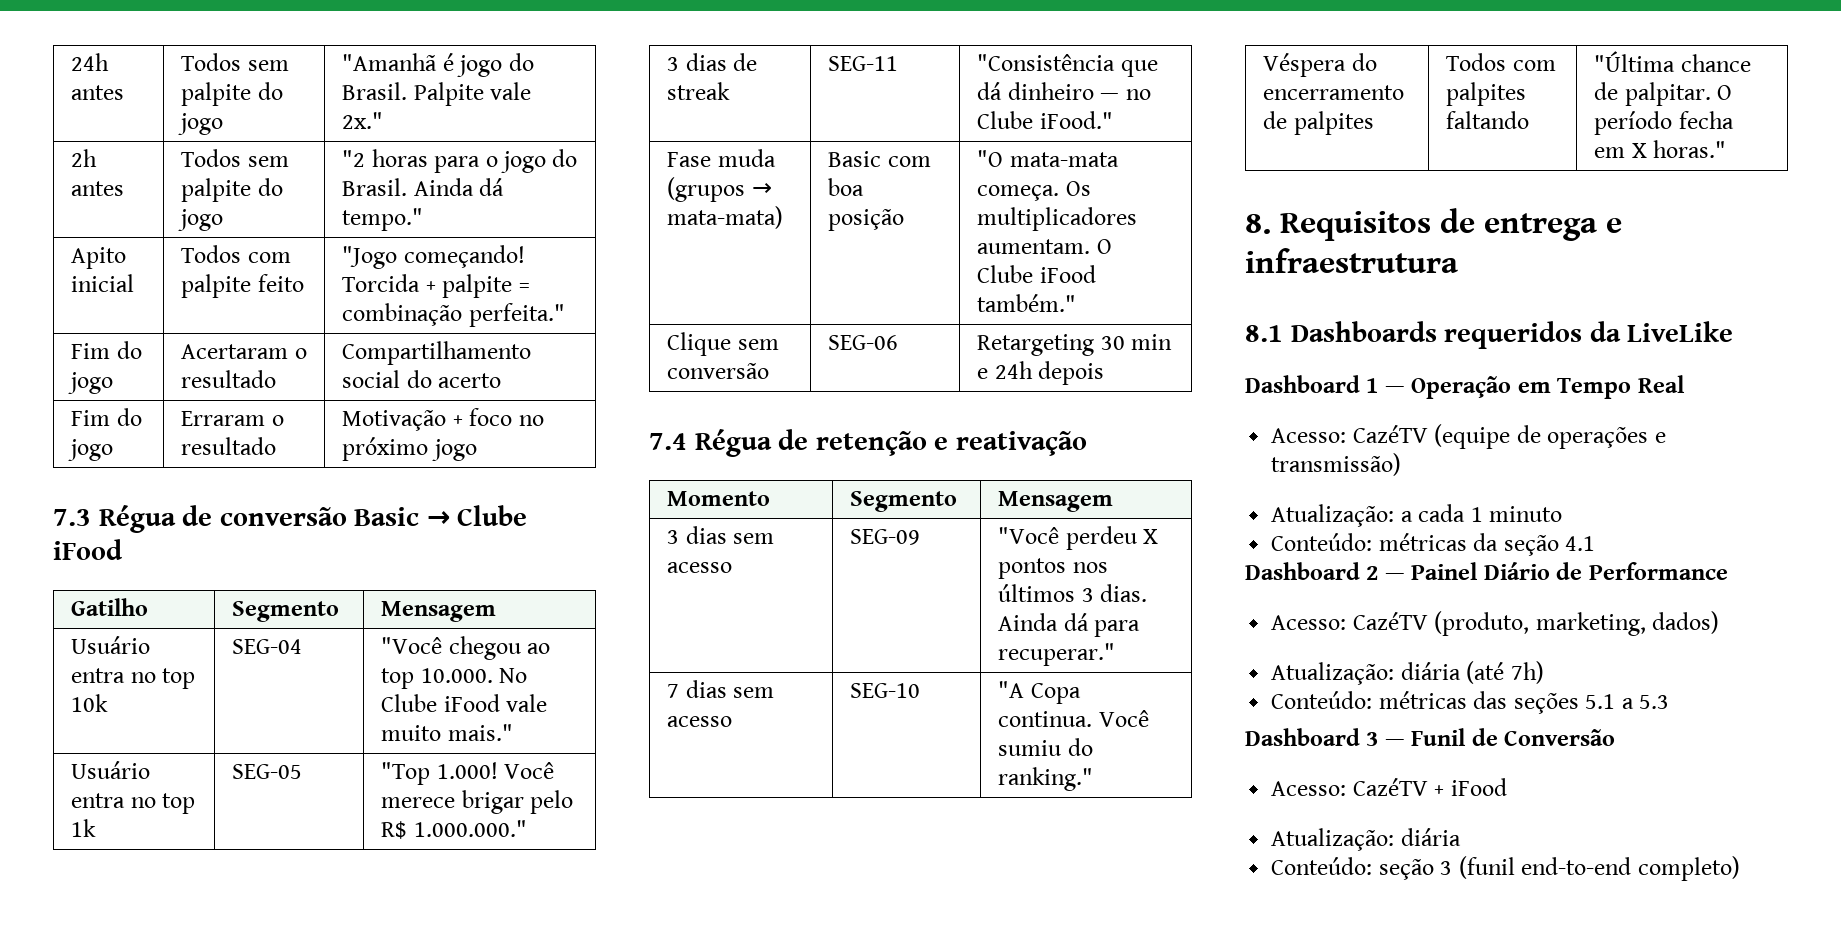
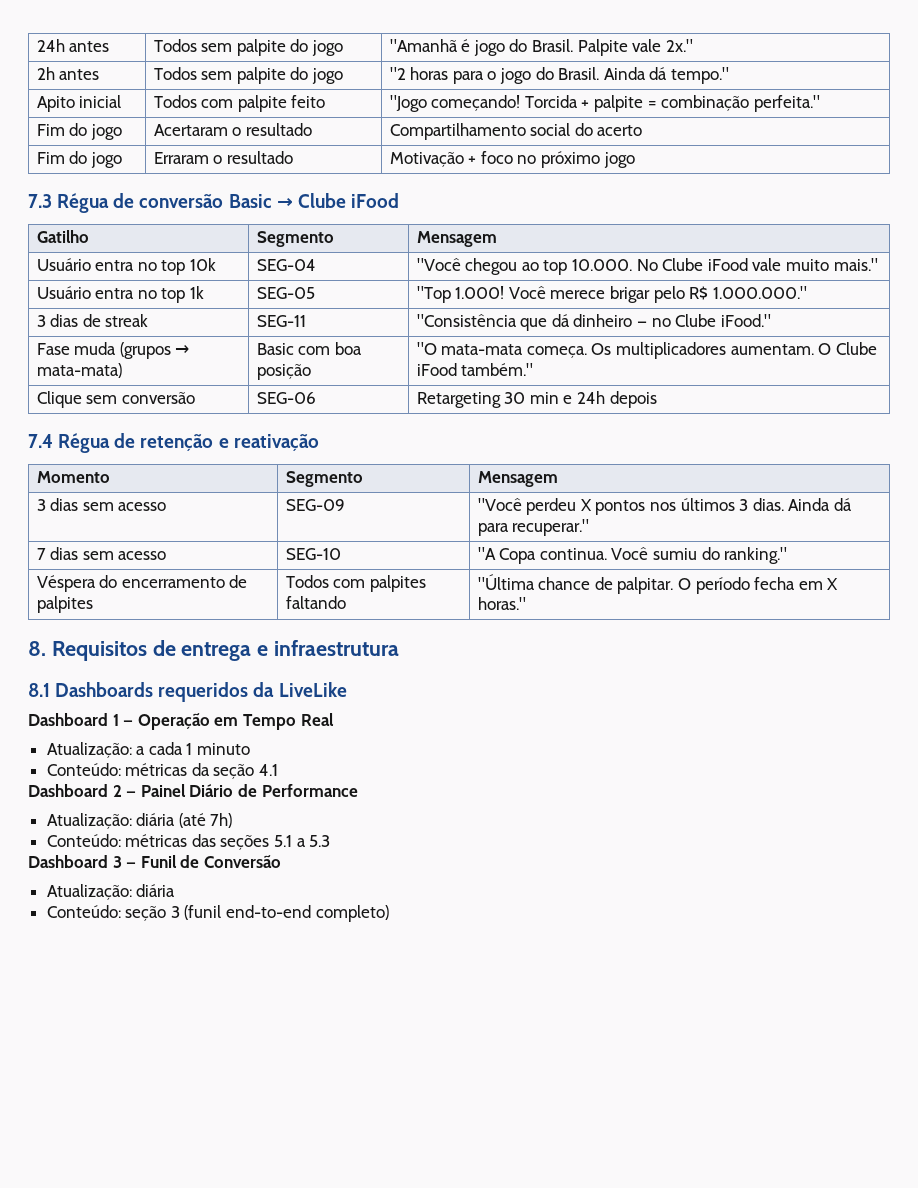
- Acesso: CazéTV (equipe de operações e transmissão)
- Acesso: CazéTV (produto, marketing, dados)
- Acesso: CazéTV + iFood

